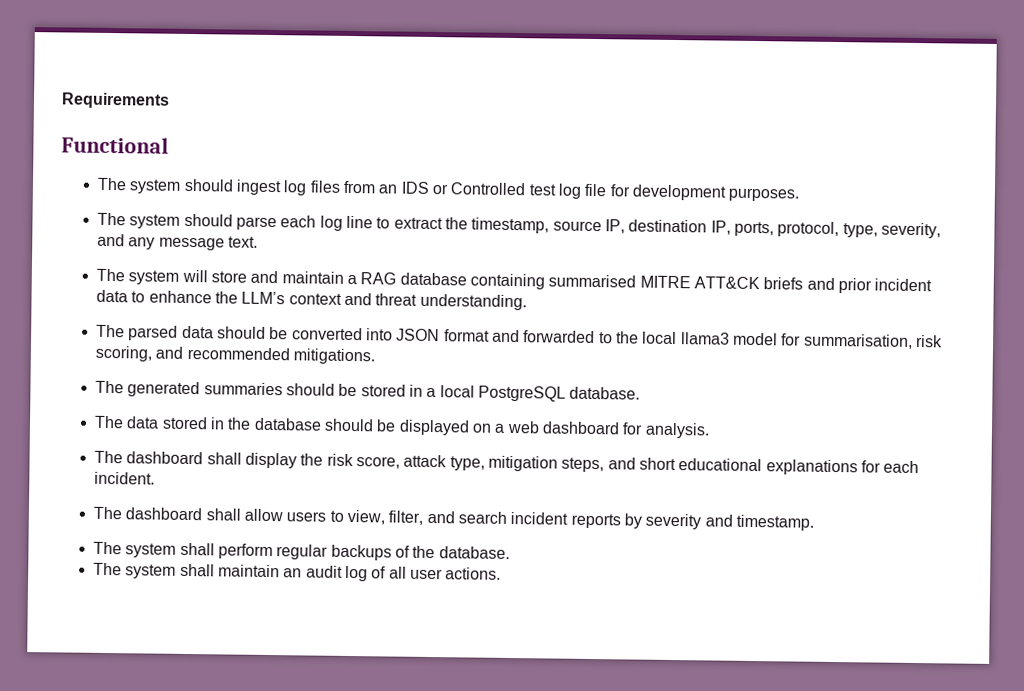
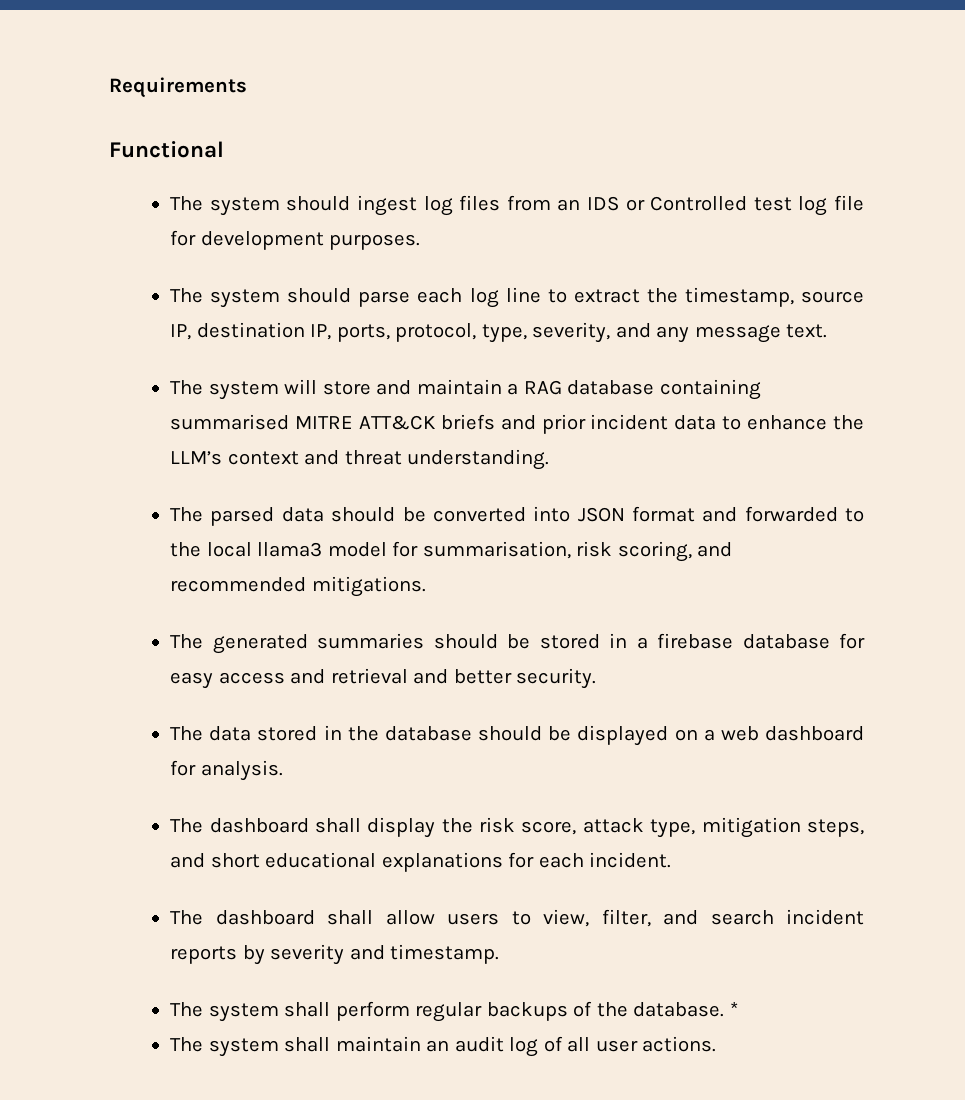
- The generated summaries should be stored in a local PostgreSQL database.
+ The generated summaries should be stored in a firebase database for easy access and retrieval and better security.
+ *

